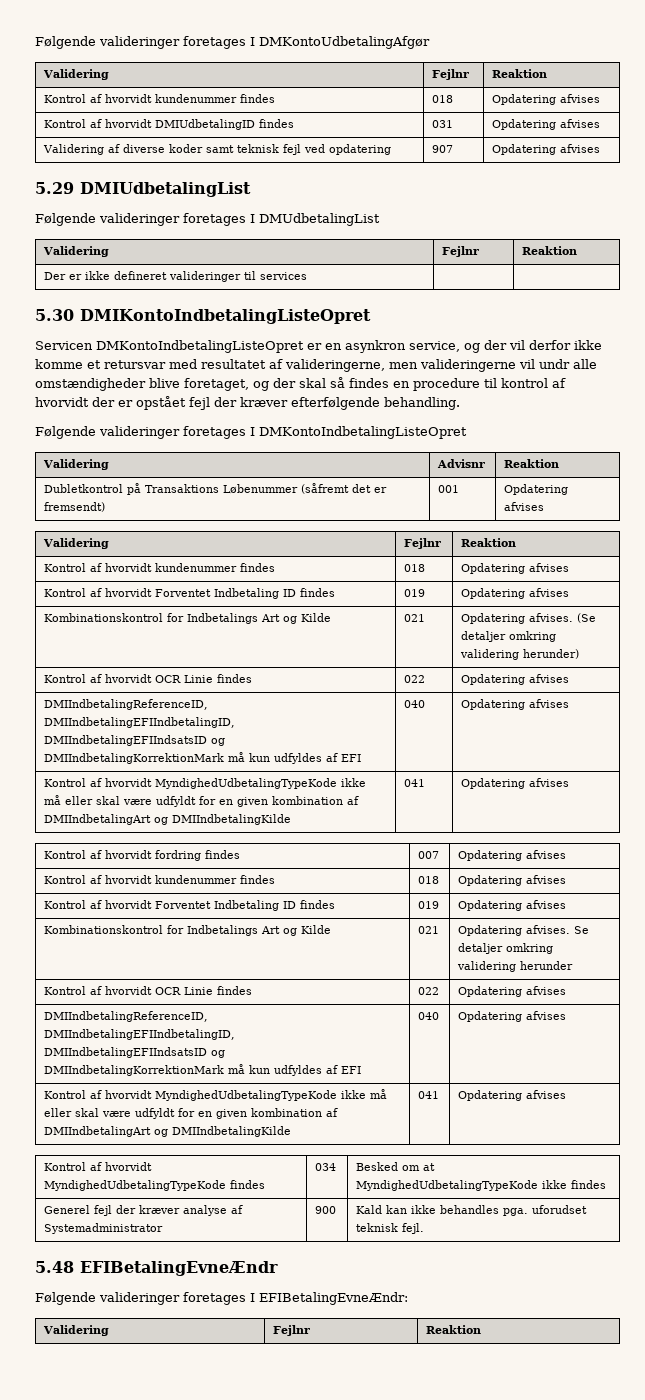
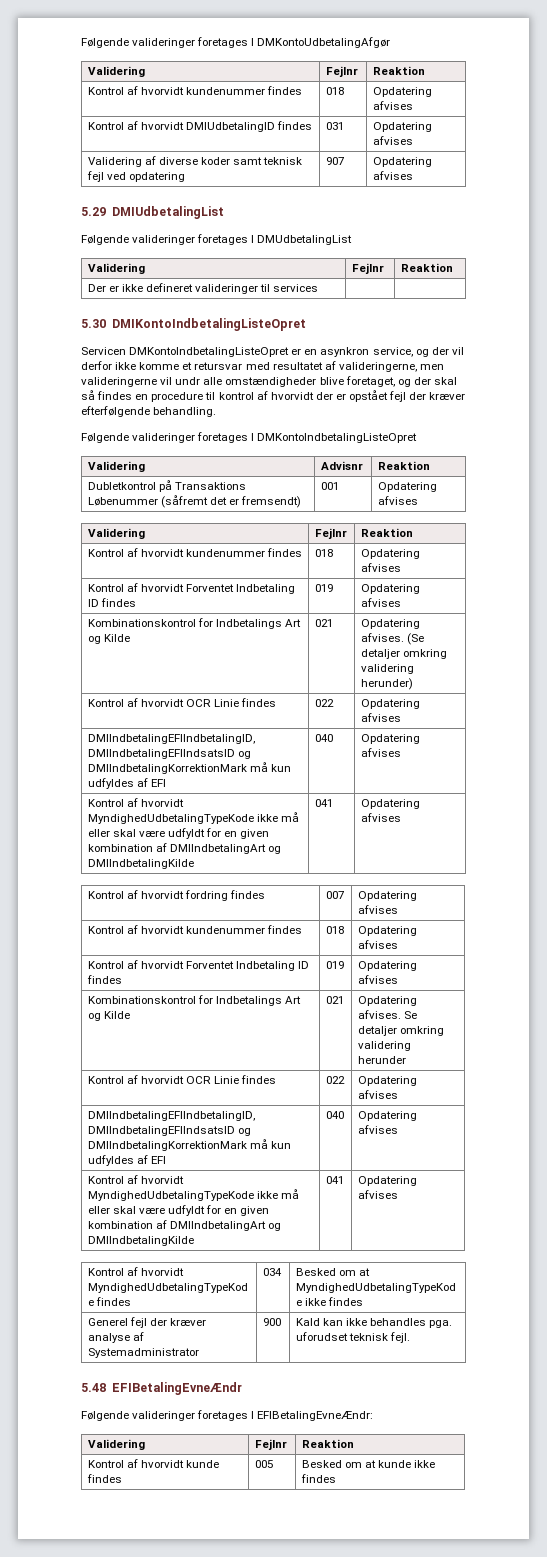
  Kombinationskontrol for Indbetalings Art og Kilde | 021 | Opdatering afvises. (Se detaljer omkring validering herunder)
  Kontrol af hvorvidt OCR Linie findes | 022 | Opdatering afvises
- DMIIndbetalingReferenceID, DMIIndbetalingEFIIndbetalingID, DMIIndbetalingEFIIndsatsID og DMIIndbetalingKorrektionMark må kun udfyldes af EFI | 040 | Opdatering afvises
+ DMIIndbetalingEFIIndbetalingID, DMIIndbetalingEFIIndsatsID og DMIIndbetalingKorrektionMark må kun udfyldes af EFI | 040 | Opdatering afvises
  Kombinationskontrol for Indbetalings Art og Kilde | 021 | Opdatering afvises. Se detaljer omkring validering herunder
  Kontrol af hvorvidt OCR Linie findes | 022 | Opdatering afvises
- DMIIndbetalingReferenceID, DMIIndbetalingEFIIndbetalingID, DMIIndbetalingEFIIndsatsID og DMIIndbetalingKorrektionMark må kun udfyldes af EFI | 040 | Opdatering afvises
+ DMIIndbetalingEFIIndbetalingID, DMIIndbetalingEFIIndsatsID og DMIIndbetalingKorrektionMark må kun udfyldes af EFI | 040 | Opdatering afvises
+ Kontrol af hvorvidt kunde findes | 005 | Besked om at kunde ikke findes

